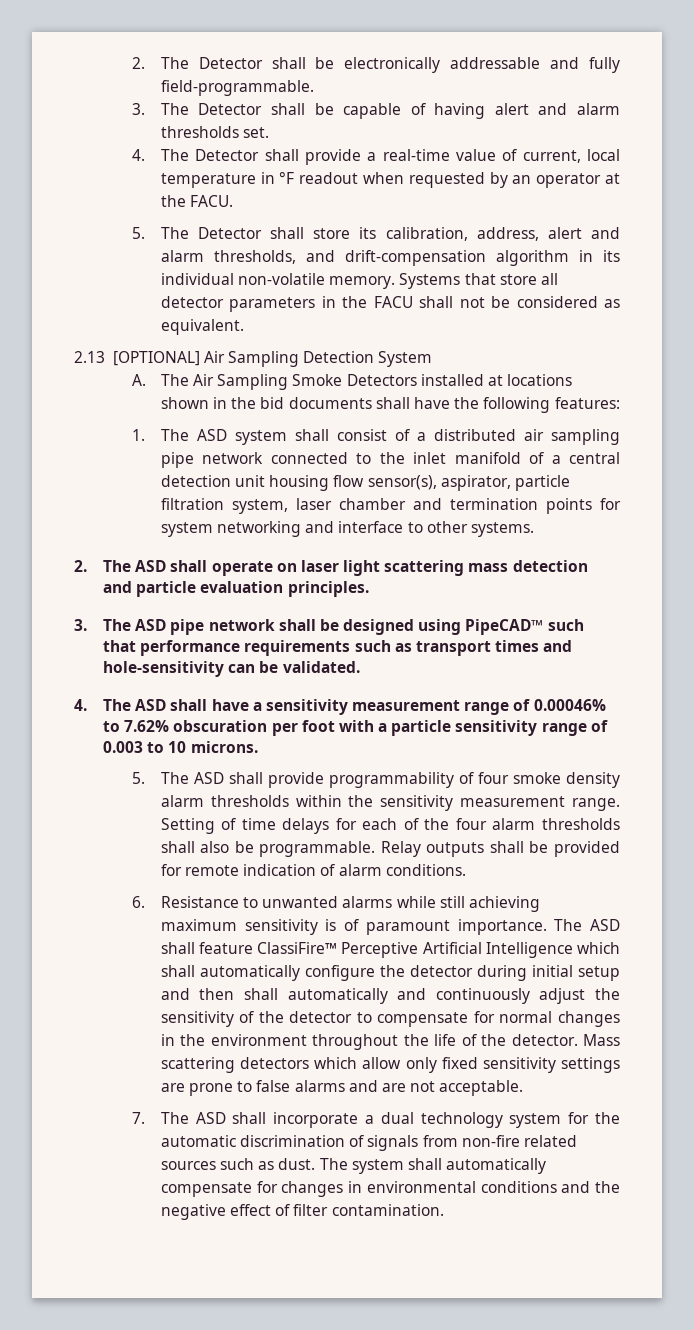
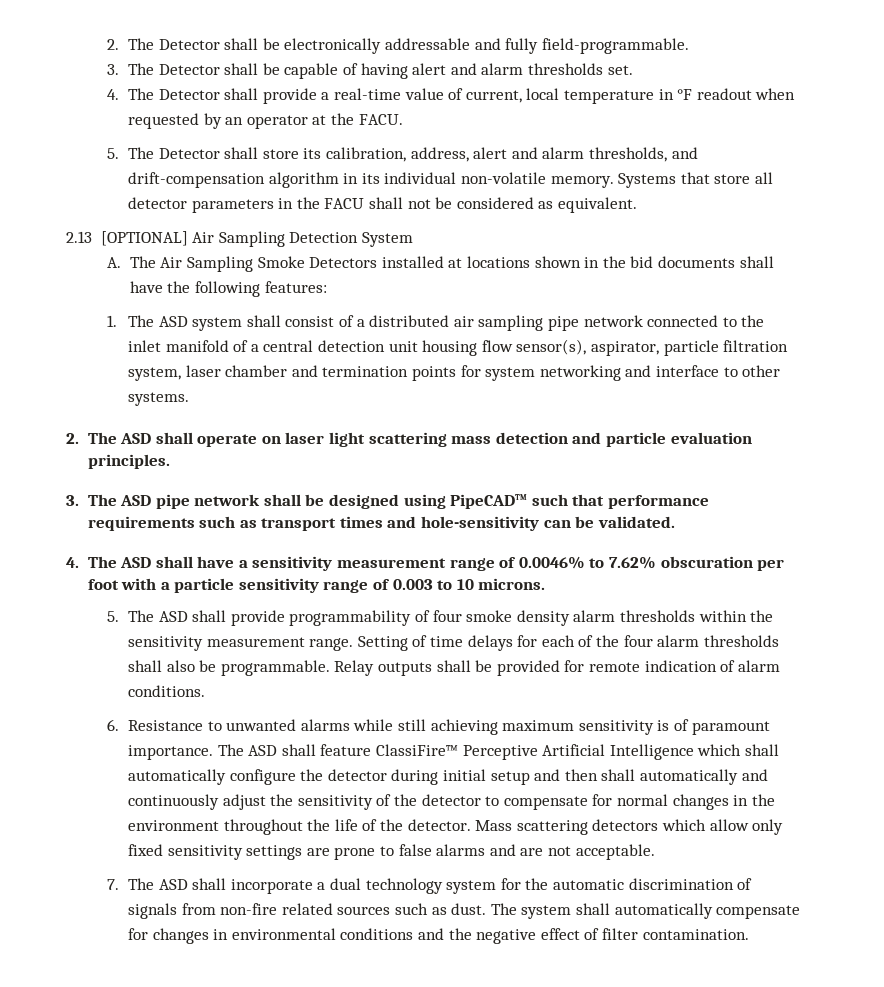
- 4. The ASD shall have a sensitivity measurement range of 0.00046% to 7.62% obscuration per foot with a particle sensitivity range of 0.003 to 10 microns.
+ 4. The ASD shall have a sensitivity measurement range of 0.0046% to 7.62% obscuration per foot with a particle sensitivity range of 0.003 to 10 microns.

